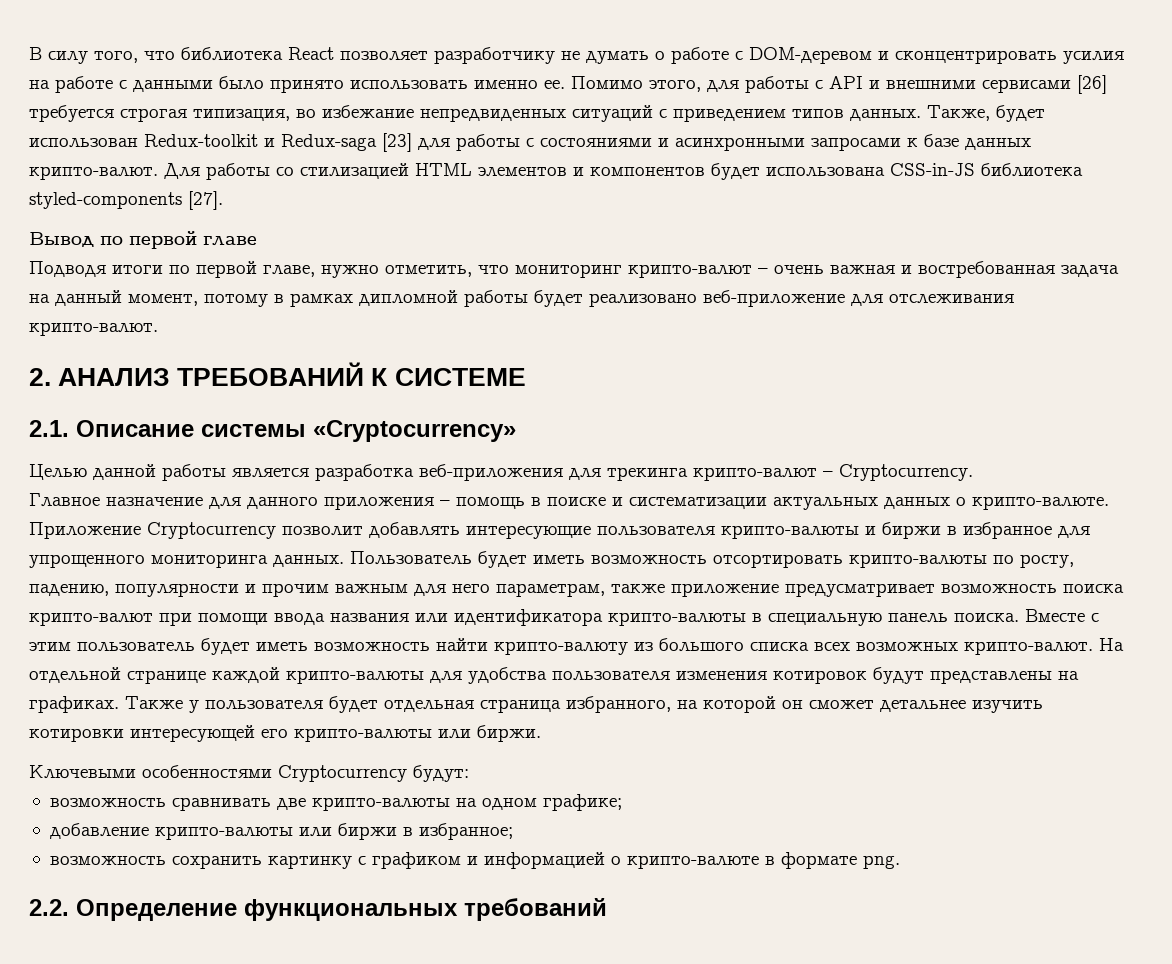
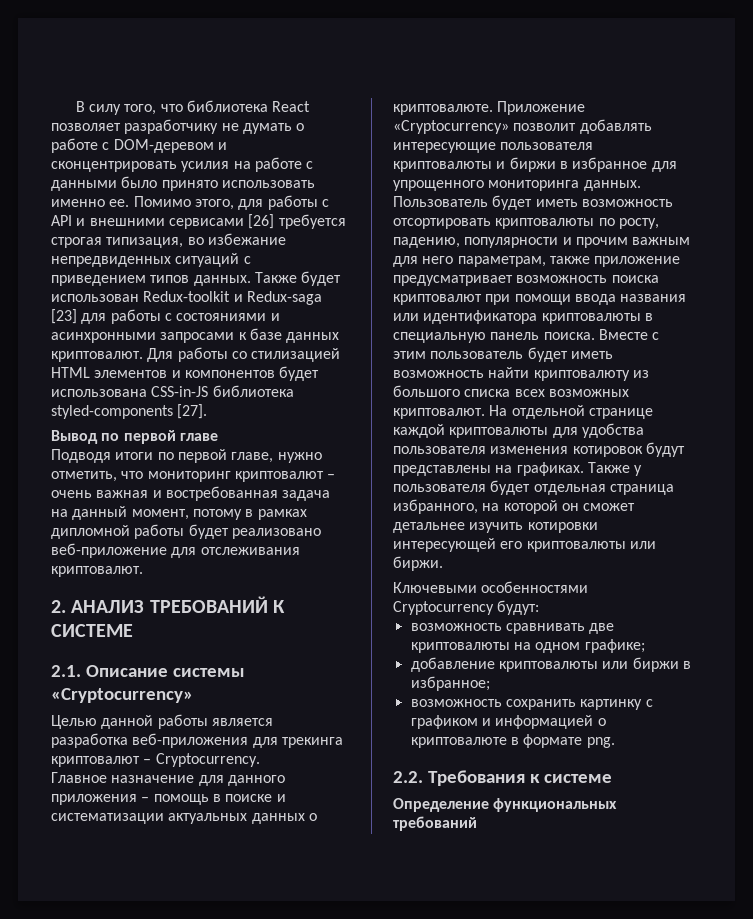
- Также, будет использован Redux-toolkit и Redux-saga [23] для работы с состояниями и асинхронными запросами к базе данных крипто-валют.
+ Также будет использован Redux-toolkit и Redux-saga [23] для работы с состояниями и асинхронными запросами к базе данных криптовалют.
- Подводя итоги по первой главе, нужно отметить, что мониторинг крипто-валют – очень важная и востребованная задача на данный момент, потому в рамках дипломной работы будет реализовано веб-приложение для отслеживания крипто-валют.
+ Подводя итоги по первой главе, нужно отметить, что мониторинг криптовалют – очень важная и востребованная задача на данный момент, потому в рамках дипломной работы будет реализовано веб-приложение для отслеживания криптовалют.
- Целью данной работы является разработка веб-приложения для трекинга крипто-валют – Cryptocurrency.
+ Целью данной работы является разработка веб-приложения для трекинга криптовалют – Cryptocurrency.
- Главное назначение для данного приложения – помощь в поиске и систематизации актуальных данных о крипто-валюте. Приложение Cryptocurrency позволит добавлять интересующие пользователя крипто-валюты и биржи в избранное для упрощенного мониторинга данных.
+ Главное назначение для данного приложения – помощь в поиске и систематизации актуальных данных о криптовалюте. Приложение «Cryptocurrency» позволит добавлять интересующие пользователя криптовалюты и биржи в избранное для упрощенного мониторинга данных.
- Пользователь будет иметь возможность отсортировать крипто-валюты по росту, падению, популярности и прочим важным для него параметрам, также приложение предусматривает возможность поиска крипто-валют при помощи ввода названия или идентификатора крипто-валюты в специальную панель поиска.
+ Пользователь будет иметь возможность отсортировать криптовалюты по росту, падению, популярности и прочим важным для него параметрам, также приложение предусматривает возможность поиска криптовалют при помощи ввода названия или идентификатора криптовалюты в специальную панель поиска.
- Вместе с этим пользователь будет иметь возможность найти крипто-валюту из большого списка всех возможных крипто-валют.
+ Вместе с этим пользователь будет иметь возможность найти криптовалюту из большого списка всех возможных криптовалют.
- На отдельной странице каждой крипто-валюты для удобства пользователя изменения котировок будут представлены на графиках.
+ На отдельной странице каждой криптовалюты для удобства пользователя изменения котировок будут представлены на графиках.
- Также у пользователя будет отдельная страница избранного, на которой он сможет детальнее изучить котировки интересующей его крипто-валюты или биржи.
+ Также у пользователя будет отдельная страница избранного, на которой он сможет детальнее изучить котировки интересующей его криптовалюты или биржи.
- возможность сравнивать две крипто-валюты на одном графике;
+ возможность сравнивать две криптовалюты на одном графике;
- добавление крипто-валюты или биржи в избранное;
+ добавление криптовалюты или биржи в избранное;
- возможность сохранить картинку с графиком и информацией о крипто-валюте в формате png.
+ возможность сохранить картинку с графиком и информацией о криптовалюте в формате png.
- 2.2. Определение функциональных требований
+ 2.2. Требования к системе
+ Определение функциональных требований

